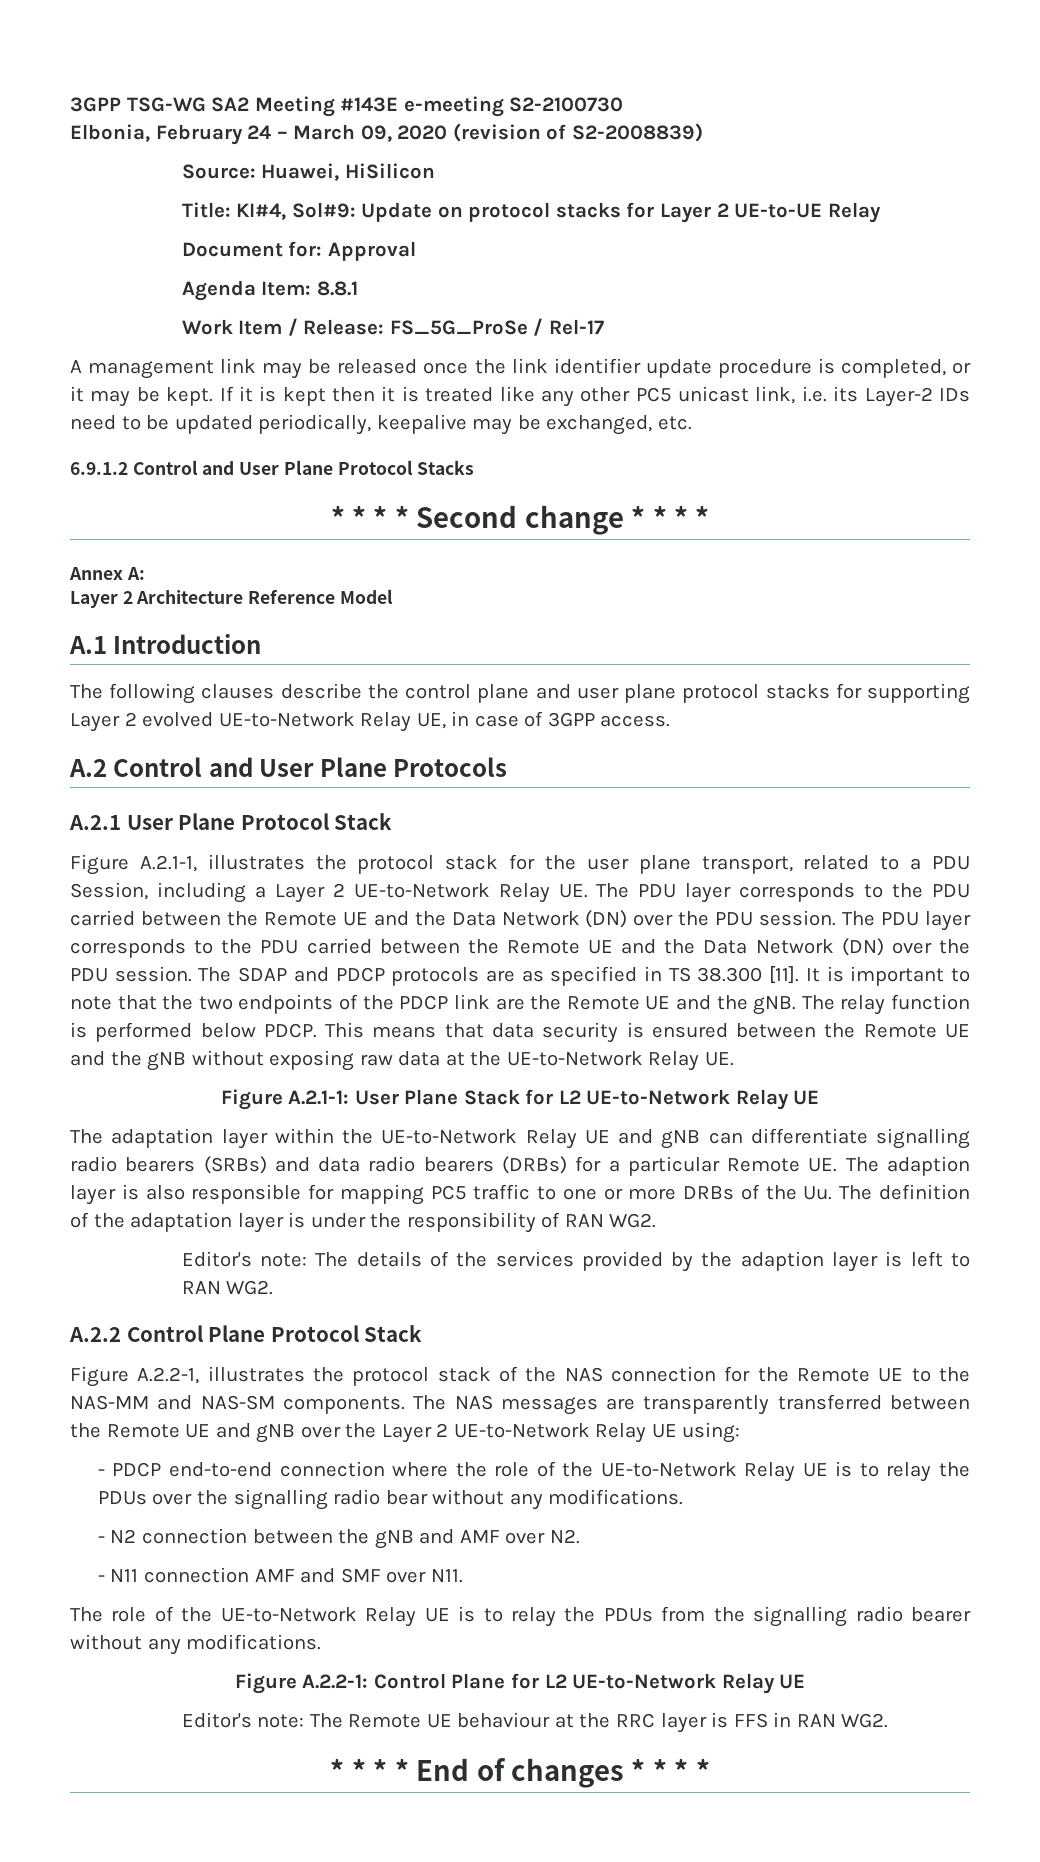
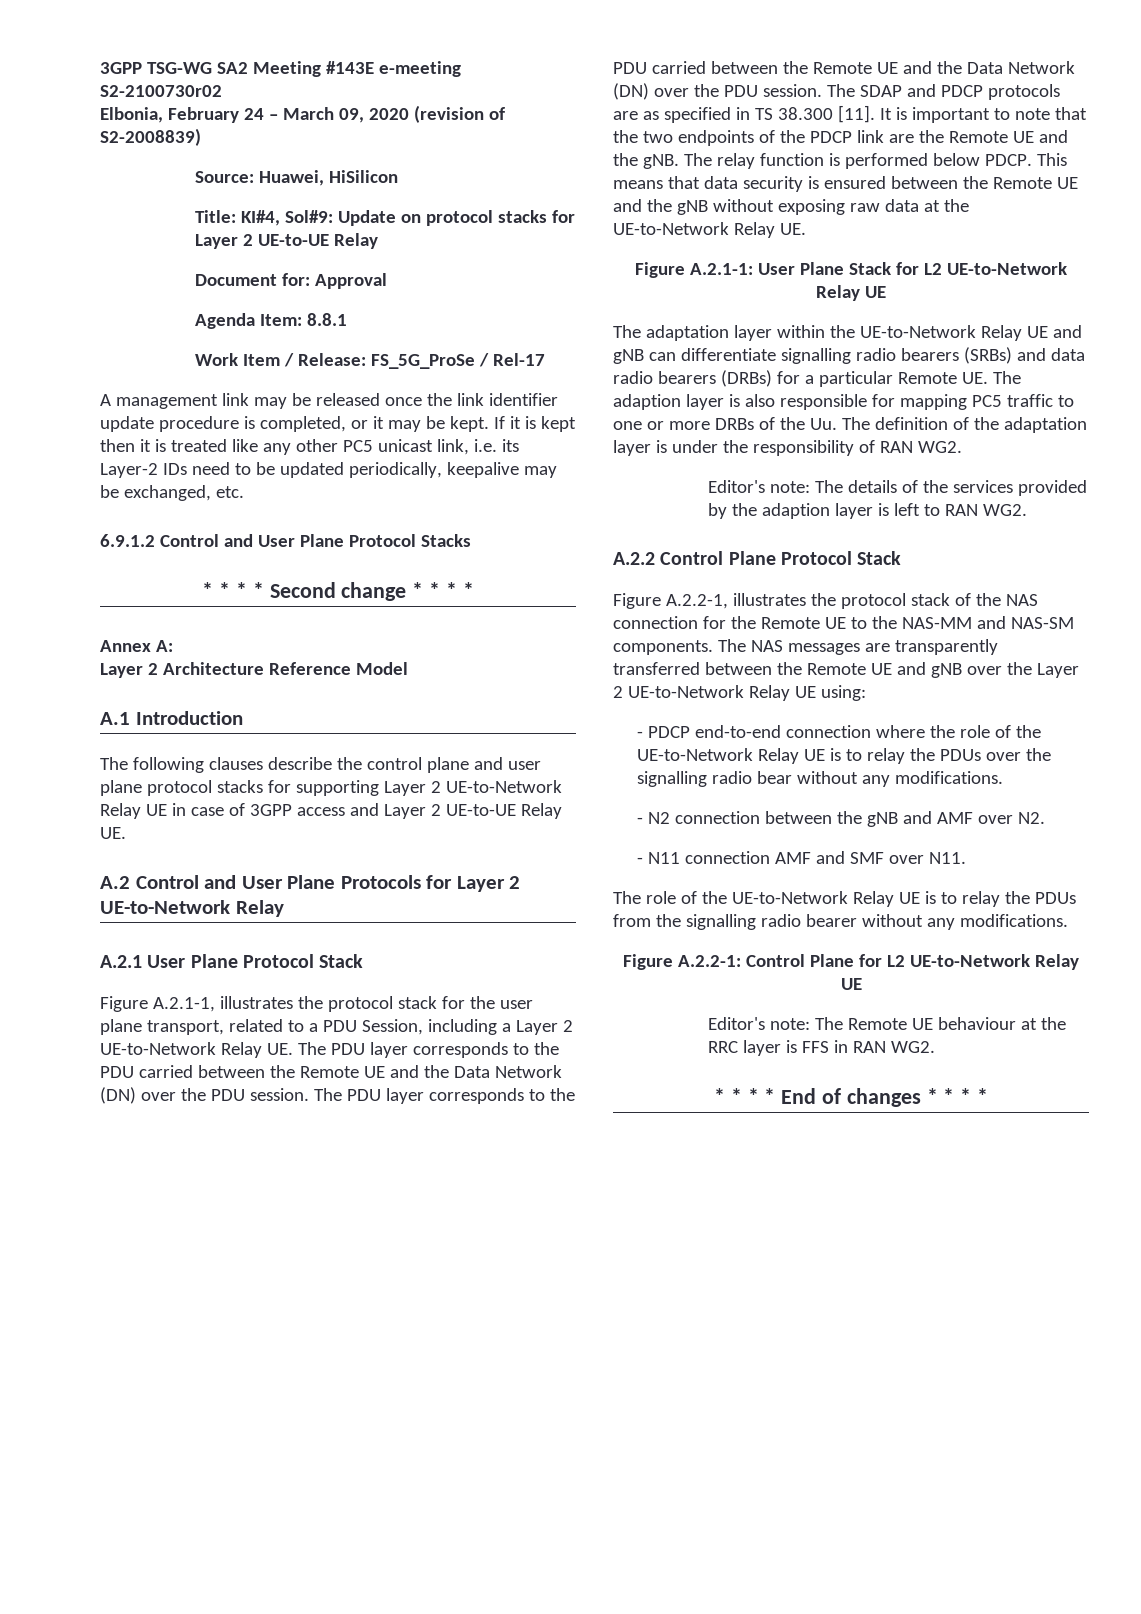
- 3GPP TSG-WG SA2 Meeting #143E e-meeting S2-2100730
+ 3GPP TSG-WG SA2 Meeting #143E e-meeting S2-2100730r02
- The following clauses describe the control plane and user plane protocol stacks for supporting Layer 2 evolved UE-to-Network Relay UE, in case of 3GPP access.
+ The following clauses describe the control plane and user plane protocol stacks for supporting Layer 2 UE-to-Network Relay UE in case of 3GPP access and Layer 2 UE-to-UE Relay UE.
- A.2 Control and User Plane Protocols
+ A.2 Control and User Plane Protocols for Layer 2 UE-to-Network Relay

